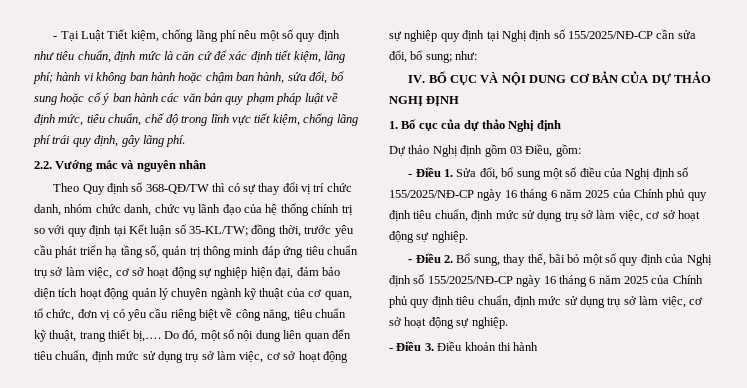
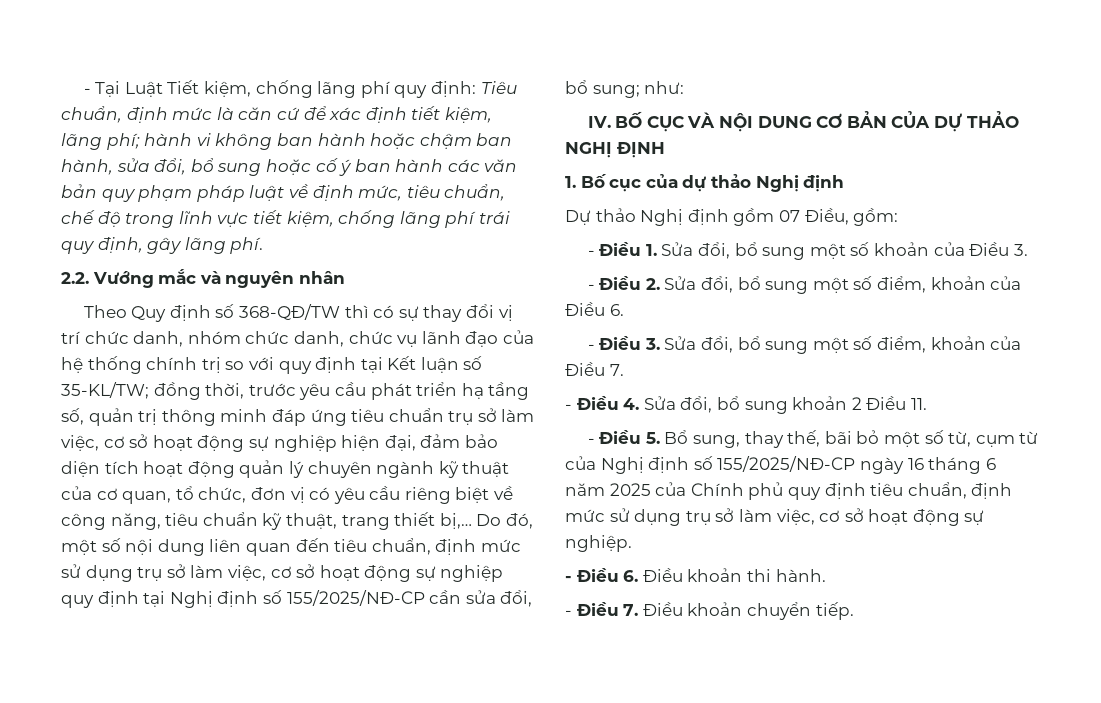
- - Tại Luật Tiết kiệm, chống lãng phí nêu một số quy định như tiêu chuẩn, định mức là căn cứ để xác định tiết kiệm, lãng phí;
+ - Tại Luật Tiết kiệm, chống lãng phí quy định: Tiêu chuẩn, định mức là căn cứ để xác định tiết kiệm, lãng phí;
- đồng thời, trước yêu cầu phát triển hạ tầng số, quản trị thông minh đáp ứng tiêu chuẩn trụ sở làm việc, cơ sở hoạt động sự nghiệp hiện đại, đảm bảo diện tích hoạt động quản lý chuyên ngành kỹ thuật của cơ quan, tổ chức, đơn vị có yêu cầu riêng biệt về công năng, tiêu chuẩn kỹ thuật, trang thiết bị,….
+ đồng thời, trước yêu cầu phát triển hạ tầng số, quản trị thông minh đáp ứng tiêu chuẩn trụ sở làm việc, cơ sở hoạt động sự nghiệp hiện đại, đảm bảo diện tích hoạt động quản lý chuyên ngành kỹ thuật của cơ quan, tổ chức, đơn vị có yêu cầu riêng biệt về công năng, tiêu chuẩn kỹ thuật, trang thiết bị,…
- Dự thảo Nghị định gồm 03 Điều, gồm:
+ Dự thảo Nghị định gồm 07 Điều, gồm:
- - Điều 1. Sửa đổi, bổ sung một số điều của Nghị định số 155/2025/NĐ-CP ngày 16 tháng 6 năm 2025 của Chính phủ quy định tiêu chuẩn, định mức sử dụng trụ sở làm việc, cơ sở hoạt động sự nghiệp.
+ - Điều 1. Sửa đổi, bổ sung một số khoản của Điều 3.
+ - Điều 2. Sửa đổi, bổ sung một số điểm, khoản của Điều 6.
+ - Điều 3. Sửa đổi, bổ sung một số điểm, khoản của Điều 7.
+ - Điều 4. Sửa đổi, bổ sung khoản 2 Điều 11.
+ - Điều 5. Bổ sung, thay thế, bãi bỏ một số từ, cụm từ của Nghị định số 155/2025/NĐ-CP ngày 16 tháng 6 năm 2025 của Chính phủ quy định tiêu chuẩn, định mức sử dụng trụ sở làm việc, cơ sở hoạt động sự nghiệp.
- - Điều 2. Bổ sung, thay thế, bãi bỏ một số quy định của Nghị định số 155/2025/NĐ-CP ngày 16 tháng 6 năm 2025 của Chính phủ quy định tiêu chuẩn, định mức sử dụng trụ sở làm việc, cơ sở hoạt động sự nghiệp.
- - Điều 3. Điều khoản thi hành
+ - Điều 6. Điều khoản thi hành.
+ - Điều 7. Điều khoản chuyển tiếp.

